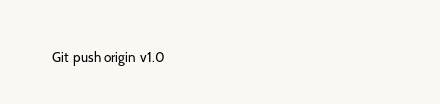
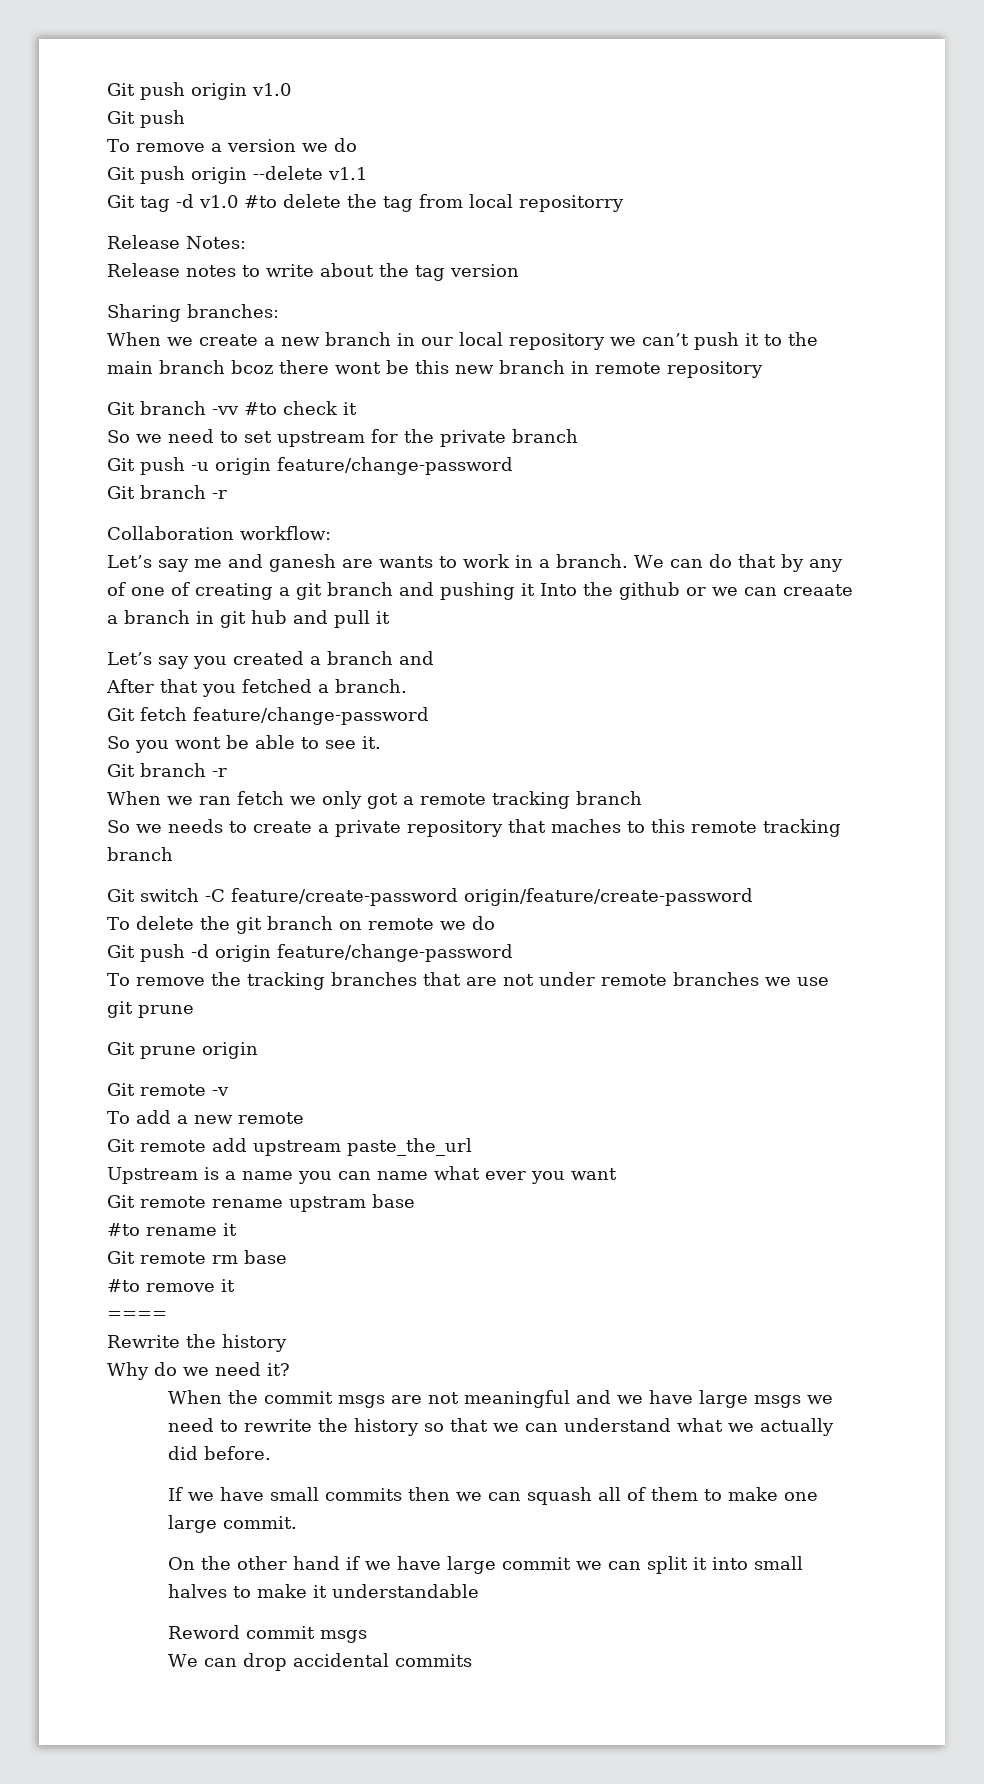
  Git push origin v1.0
+ Git push
+ To remove a version we do
+ Git push origin --delete v1.1
+ Git tag -d v1.0 #to delete the tag from local repositorry
+ Release Notes:
+ Release notes to write about the tag version
+ Sharing branches:
+ When we create a new branch in our local repository we can’t push it to the main branch bcoz there wont be this new branch in remote repository
+ Git branch -vv #to check it
+ So we need to set upstream for the private branch
+ Git push -u origin feature/change-password
+ Git branch -r
+ Collaboration workflow:
+ Let’s say me and ganesh are wants to work in a branch. We can do that by any of one of creating a git branch and pushing it Into the github or we can creaate a branch in git hub and pull it
+ Let’s say you created a branch and
+ After that you fetched a branch.
+ Git fetch feature/change-password
+ So you wont be able to see it.
+ Git branch -r
+ When we ran fetch we only got a remote tracking branch
+ So we needs to create a private repository that maches to this remote tracking branch
+ Git switch -C feature/create-password origin/feature/create-password
+ To delete the git branch on remote we do
+ Git push -d origin feature/change-password
+ To remove the tracking branches that are not under remote branches we use git prune
+ Git prune origin
+ Git remote -v
+ To add a new remote
+ Git remote add upstream paste_the_url
+ Upstream is a name you can name what ever you want
+ Git remote rename upstram base
+ #to rename it
+ Git remote rm base
+ #to remove it
+ ====
+ Rewrite the history
+ Why do we need it?
+ When the commit msgs are not meaningful and we have large msgs we need to rewrite the history so that we can understand what we actually did before.
+ If we have small commits then we can squash all of them to make one large commit.
+ On the other hand if we have large commit we can split it into small halves to make it understandable
+ Reword commit msgs
+ We can drop accidental commits

